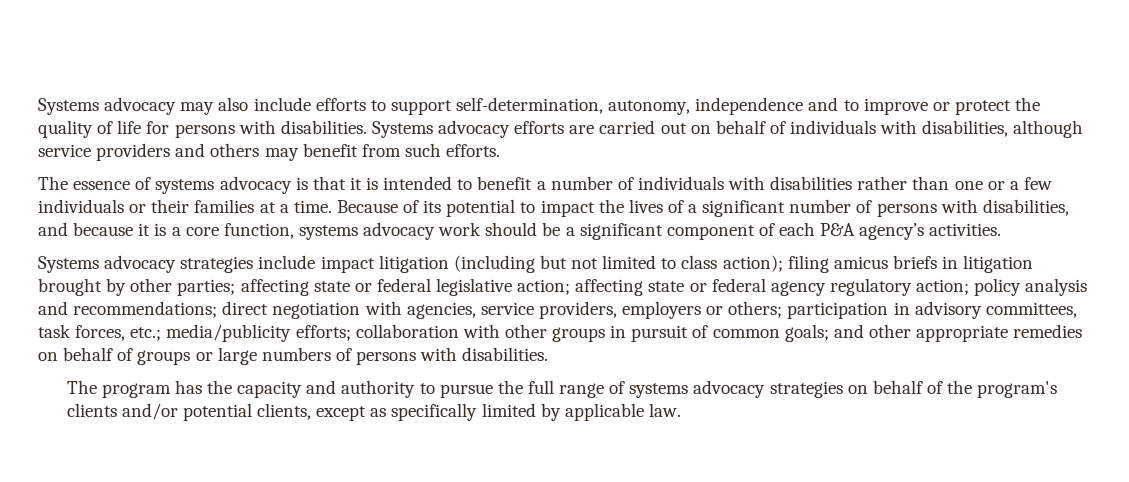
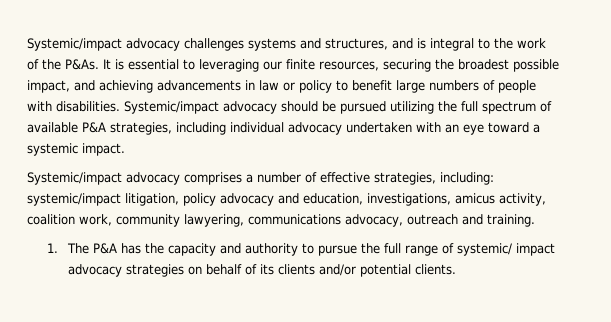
- Systems advocacy may also include efforts to support self-determination, autonomy, independence and to improve or protect the quality of life for persons with disabilities. Systems advocacy efforts are carried out on behalf of individuals with disabilities, although service providers and others may benefit from such efforts.
- The essence of systems advocacy is that it is intended to benefit a number of individuals with disabilities rather than one or a few individuals or their families at a time. Because of its potential to impact the lives of a significant number of persons with disabilities, and because it is a core function, systems advocacy work should be a significant component of each P&A agency’s activities.
- Systems advocacy strategies include impact litigation (including but not limited to class action); filing amicus briefs in litigation brought by other parties; affecting state or federal legislative action; affecting state or federal agency regulatory action; policy analysis and recommendations; direct negotiation with agencies, service providers, employers or others; participation in advisory committees, task forces, etc.; media/publicity efforts; collaboration with other groups in pursuit of common goals; and other appropriate remedies on behalf of groups or large numbers of persons with disabilities.
- The program has the capacity and authority to pursue the full range of systems advocacy strategies on behalf of the program's clients and/or potential clients, except as specifically limited by applicable law.
+ Systemic/impact advocacy challenges systems and structures, and is integral to the work of the P&As. It is essential to leveraging our finite resources, securing the broadest possible impact, and achieving advancements in law or policy to benefit large numbers of people with disabilities. Systemic/impact advocacy should be pursued utilizing the full spectrum of available P&A strategies, including individual advocacy undertaken with an eye toward a systemic impact.
+ Systemic/impact advocacy comprises a number of effective strategies, including: systemic/impact litigation, policy advocacy and education, investigations, amicus activity, coalition work, community lawyering, communications advocacy, outreach and training.
+ 1. The P&A has the capacity and authority to pursue the full range of systemic/ impact advocacy strategies on behalf of its clients and/or potential clients.

